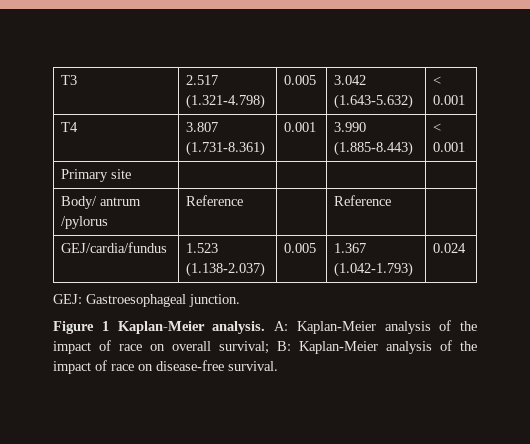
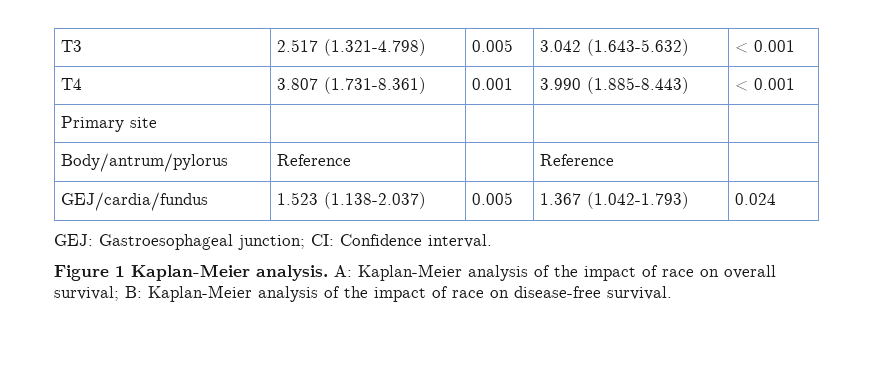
- Body/ antrum /pylorus | Reference | | Reference |
+ Body/antrum/pylorus | Reference | | Reference |
- GEJ: Gastroesophageal junction.
+ GEJ: Gastroesophageal junction; CI: Confidence interval.

